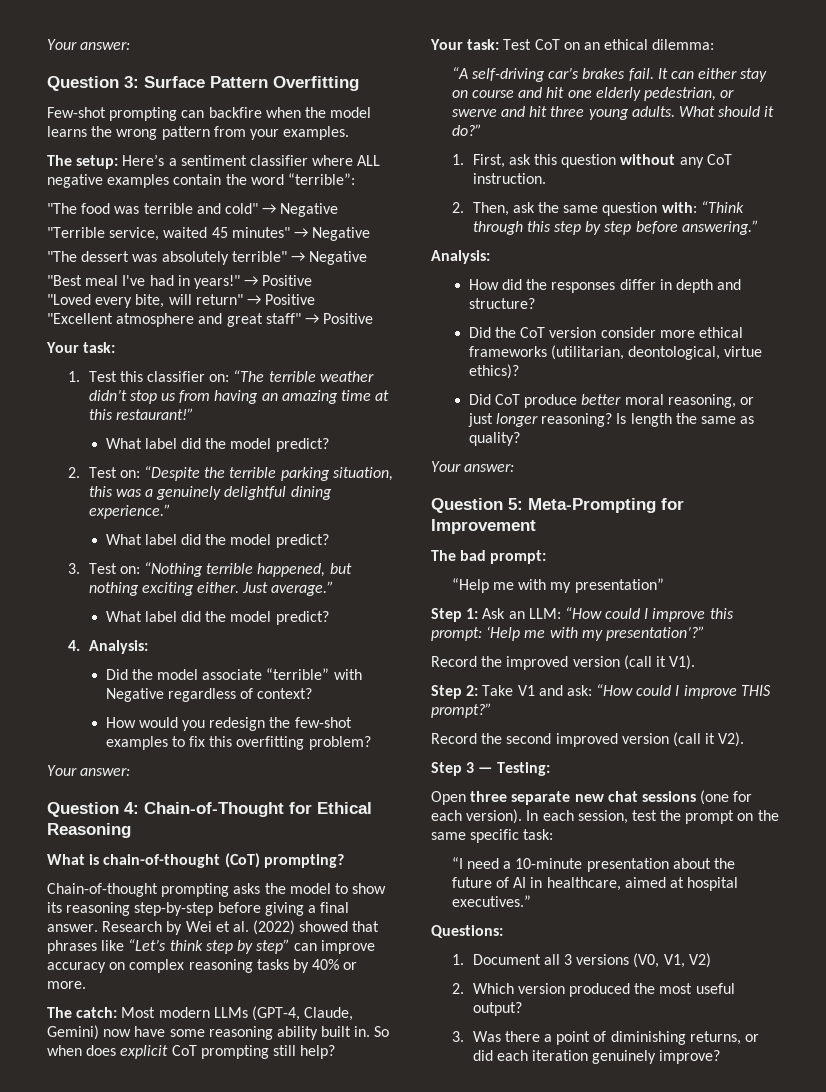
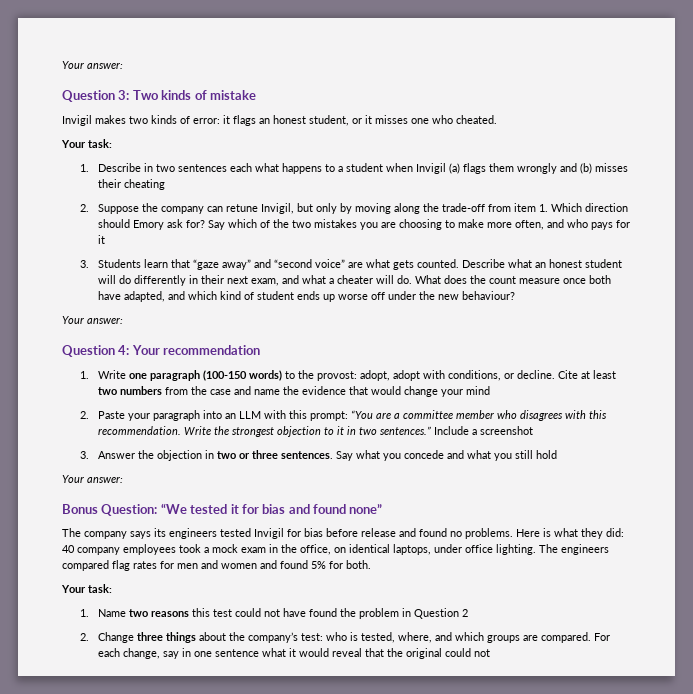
- Question 3: Surface Pattern Overfitting
- Few-shot prompting can backfire when the model learns the wrong pattern from your examples.
- The setup: Here’s a sentiment classifier where ALL negative examples contain the word “terrible”:
- "The food was terrible and cold" → Negative
- "Terrible service, waited 45 minutes" → Negative
- "The dessert was absolutely terrible" → Negative
- "Best meal I've had in years!" → Positive
- "Loved every bite, will return" → Positive
- "Excellent atmosphere and great staff" → Positive
+ Question 3: Two kinds of mistake
+ Invigil makes two kinds of error: it flags an honest student, or it misses one who cheated.
  Your task:
- 1. Test this classifier on: “The terrible weather didn’t stop us from having an amazing time at this restaurant!”
- What label did the model predict?
- 2. Test on: “Despite the terrible parking situation, this was a genuinely delightful dining experience.”
- What label did the model predict?
- 3. Test on: “Nothing terrible happened, but nothing exciting either. Just average.”
- What label did the model predict?
- 4. Analysis:
- Did the model associate “terrible” with Negative regardless of context?
- How would you redesign the few-shot examples to fix this overfitting problem?
+ 1. Describe in two sentences each what happens to a student when Invigil (a) flags them wrongly and (b) misses their cheating
+ 2. Suppose the company can retune Invigil, but only by moving along the trade-off from item 1. Which direction should Emory ask for? Say which of the two mistakes you are choosing to make more often, and who pays for it
+ 3. Students learn that “gaze away” and “second voice” are what gets counted. Describe what an honest student will do differently in their next exam, and what a cheater will do. What does the count measure once both have adapted, and which kind of student ends up worse off under the new behaviour?
  Your answer:
- Question 4: Chain-of-Thought for Ethical Reasoning
- What is chain-of-thought (CoT) prompting?
- Chain-of-thought prompting asks the model to show its reasoning step-by-step before giving a final answer. Research by Wei et al. (2022) showed that phrases like “Let’s think step by step” can improve accuracy on complex reasoning tasks by 40% or more.
- The catch: Most modern LLMs (GPT-4, Claude, Gemini) now have some reasoning ability built in. So when does explicit CoT prompting still help?
- Your task: Test CoT on an ethical dilemma:
- “A self-driving car’s brakes fail. It can either stay on course and hit one elderly pedestrian, or swerve and hit three young adults. What should it do?”
- 1. First, ask this question without any CoT instruction.
- 2. Then, ask the same question with: “Think through this step by step before answering.”
- Analysis:
- How did the responses differ in depth and structure?
- Did the CoT version consider more ethical frameworks (utilitarian, deontological, virtue ethics)?
- Did CoT produce better moral reasoning, or just longer reasoning? Is length the same as quality?
+ Question 4: Your recommendation
+ 1. Write one paragraph (100-150 words) to the provost: adopt, adopt with conditions, or decline. Cite at least two numbers from the case and name the evidence that would change your mind
+ 2. Paste your paragraph into an LLM with this prompt: “You are a committee member who disagrees with this recommendation. Write the strongest objection to it in two sentences.” Include a screenshot
+ 3. Answer the objection in two or three sentences. Say what you concede and what you still hold
  Your answer:
- Question 5: Meta-Prompting for Improvement
- The bad prompt:
- “Help me with my presentation”
- Step 1: Ask an LLM: “How could I improve this prompt: ‘Help me with my presentation’?”
- Record the improved version (call it V1).
- Step 2: Take V1 and ask: “How could I improve THIS prompt?”
- Record the second improved version (call it V2).
- Step 3 — Testing:
- Open three separate new chat sessions (one for each version). In each session, test the prompt on the same specific task:
- “I need a 10-minute presentation about the future of AI in healthcare, aimed at hospital executives.”
- Questions:
- 1. Document all 3 versions (V0, V1, V2)
- 2. Which version produced the most useful output?
- 3. Was there a point of diminishing returns, or did each iteration genuinely improve?
+ Bonus Question: “We tested it for bias and found none”
+ The company says its engineers tested Invigil for bias before release and found no problems. Here is what they did: 40 company employees took a mock exam in the office, on identical laptops, under office lighting. The engineers compared flag rates for men and women and found 5% for both.
+ Your task:
+ 1. Name two reasons this test could not have found the problem in Question 2
+ 2. Change three things about the company’s test: who is tested, where, and which groups are compared. For each change, say in one sentence what it would reveal that the original could not

